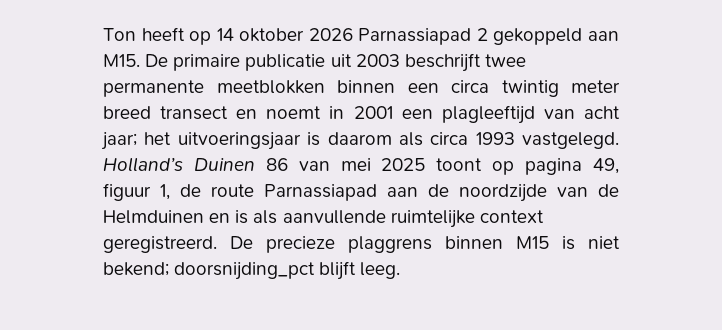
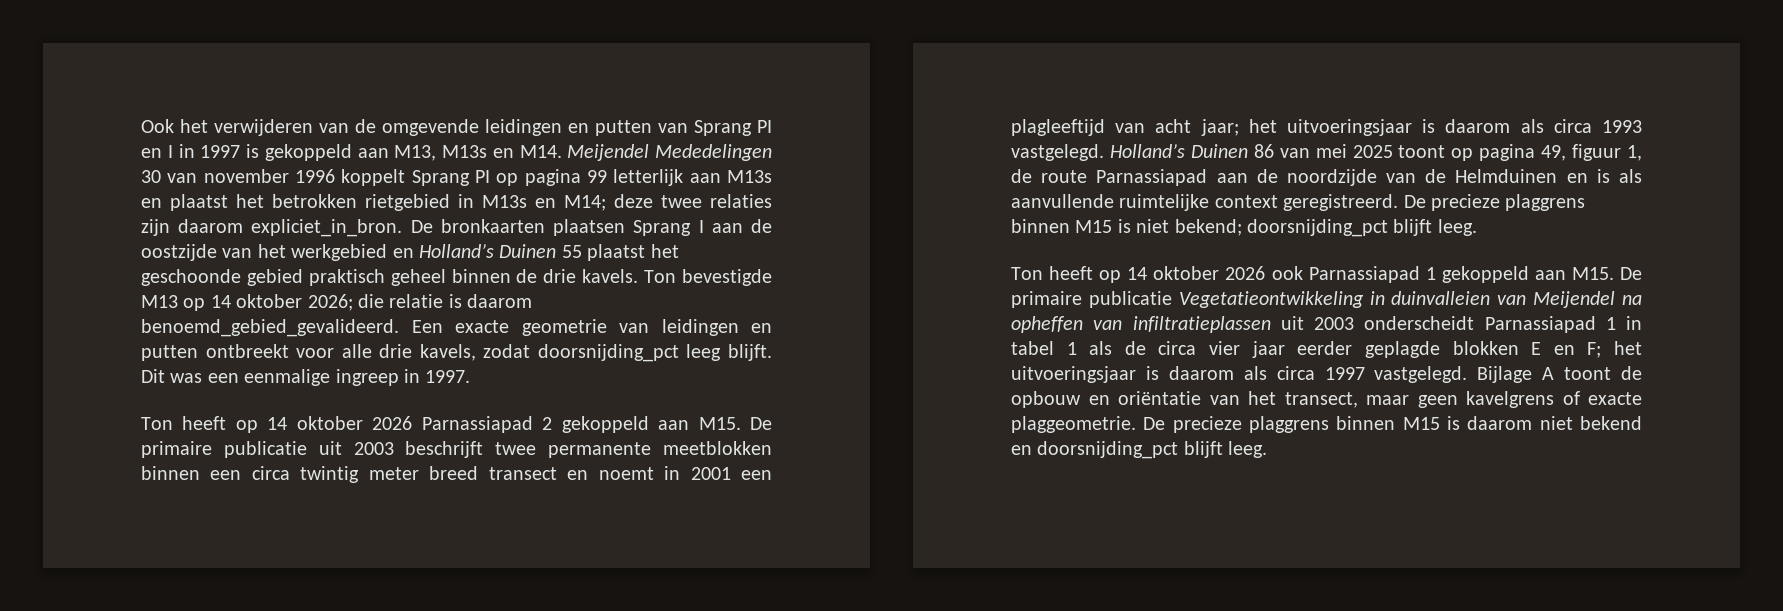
+ Ook het verwijderen van de omgevende leidingen en putten van Sprang PI en I in 1997 is gekoppeld aan M13, M13s en M14. Meijendel Mededelingen 30 van november 1996 koppelt Sprang PI op pagina 99 letterlijk aan M13s en plaatst het betrokken rietgebied in M13s en M14; deze twee relaties zijn daarom expliciet_in_bron. De bronkaarten plaatsen Sprang I aan de oostzijde van het werkgebied en Holland’s Duinen 55 plaatst het geschoonde gebied praktisch geheel binnen de drie kavels. Ton bevestigde M13 op 14 oktober 2026; die relatie is daarom benoemd_gebied_gevalideerd. Een exacte geometrie van leidingen en putten ontbreekt voor alle drie kavels, zodat doorsnijding_pct leeg blijft. Dit was een eenmalige ingreep in 1997.
+ Ton heeft op 14 oktober 2026 ook Parnassiapad 1 gekoppeld aan M15. De primaire publicatie Vegetatieontwikkeling in duinvalleien van Meijendel na opheffen van infiltratieplassen uit 2003 onderscheidt Parnassiapad 1 in tabel 1 als de circa vier jaar eerder geplagde blokken E en F; het uitvoeringsjaar is daarom als circa 1997 vastgelegd. Bijlage A toont de opbouw en oriëntatie van het transect, maar geen kavelgrens of exacte plaggeometrie. De precieze plaggrens binnen M15 is daarom niet bekend en doorsnijding_pct blijft leeg.

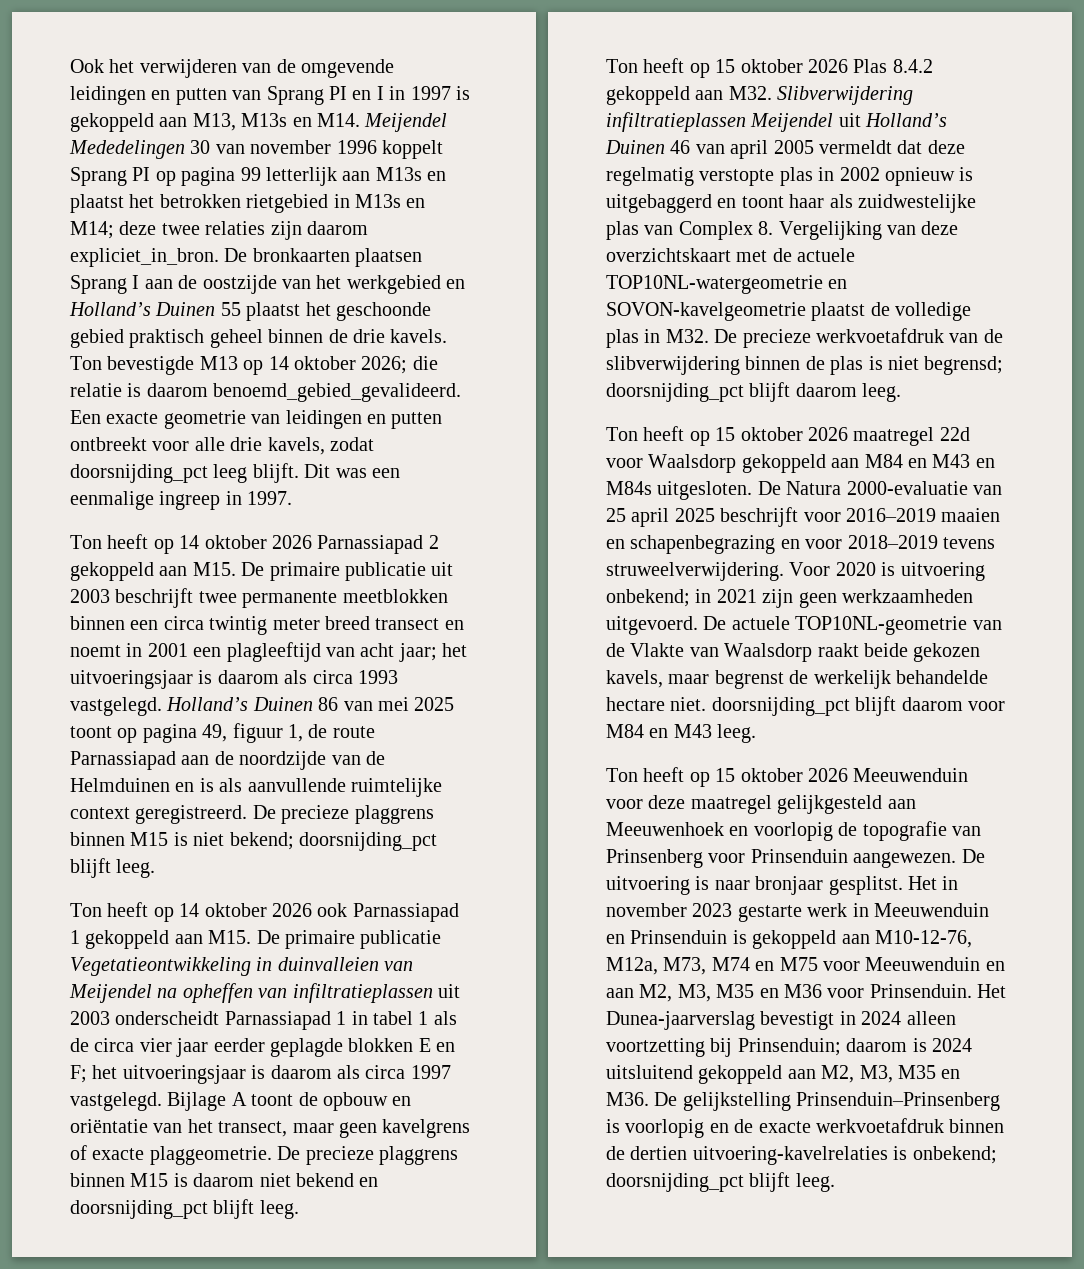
+ Ton heeft op 15 oktober 2026 Plas 8.4.2 gekoppeld aan M32. Slibverwijdering infiltratieplassen Meijendel uit Holland’s Duinen 46 van april 2005 vermeldt dat deze regelmatig verstopte plas in 2002 opnieuw is uitgebaggerd en toont haar als zuidwestelijke plas van Complex 8. Vergelijking van deze overzichtskaart met de actuele TOP10NL-watergeometrie en SOVON-kavelgeometrie plaatst de volledige plas in M32. De precieze werkvoetafdruk van de slibverwijdering binnen de plas is niet begrensd; doorsnijding_pct blijft daarom leeg.
+ Ton heeft op 15 oktober 2026 maatregel 22d voor Waalsdorp gekoppeld aan M84 en M43 en M84s uitgesloten. De Natura 2000-evaluatie van 25 april 2025 beschrijft voor 2016–2019 maaien en schapenbegrazing en voor 2018–2019 tevens struweelverwijdering. Voor 2020 is uitvoering onbekend; in 2021 zijn geen werkzaamheden uitgevoerd. De actuele TOP10NL-geometrie van de Vlakte van Waalsdorp raakt beide gekozen kavels, maar begrenst de werkelijk behandelde hectare niet. doorsnijding_pct blijft daarom voor M84 en M43 leeg.
+ Ton heeft op 15 oktober 2026 Meeuwenduin voor deze maatregel gelijkgesteld aan Meeuwenhoek en voorlopig de topografie van Prinsenberg voor Prinsenduin aangewezen. De uitvoering is naar bronjaar gesplitst. Het in november 2023 gestarte werk in Meeuwenduin en Prinsenduin is gekoppeld aan M10-12-76, M12a, M73, M74 en M75 voor Meeuwenduin en aan M2, M3, M35 en M36 voor Prinsenduin. Het Dunea-jaarverslag bevestigt in 2024 alleen voortzetting bij Prinsenduin; daarom is 2024 uitsluitend gekoppeld aan M2, M3, M35 en M36. De gelijkstelling Prinsenduin–Prinsenberg is voorlopig en de exacte werkvoetafdruk binnen de dertien uitvoering-kavelrelaties is onbekend; doorsnijding_pct blijft leeg.

